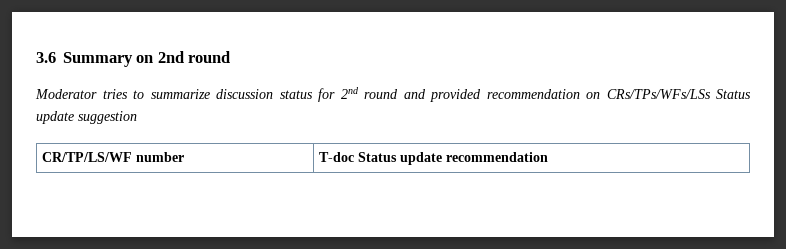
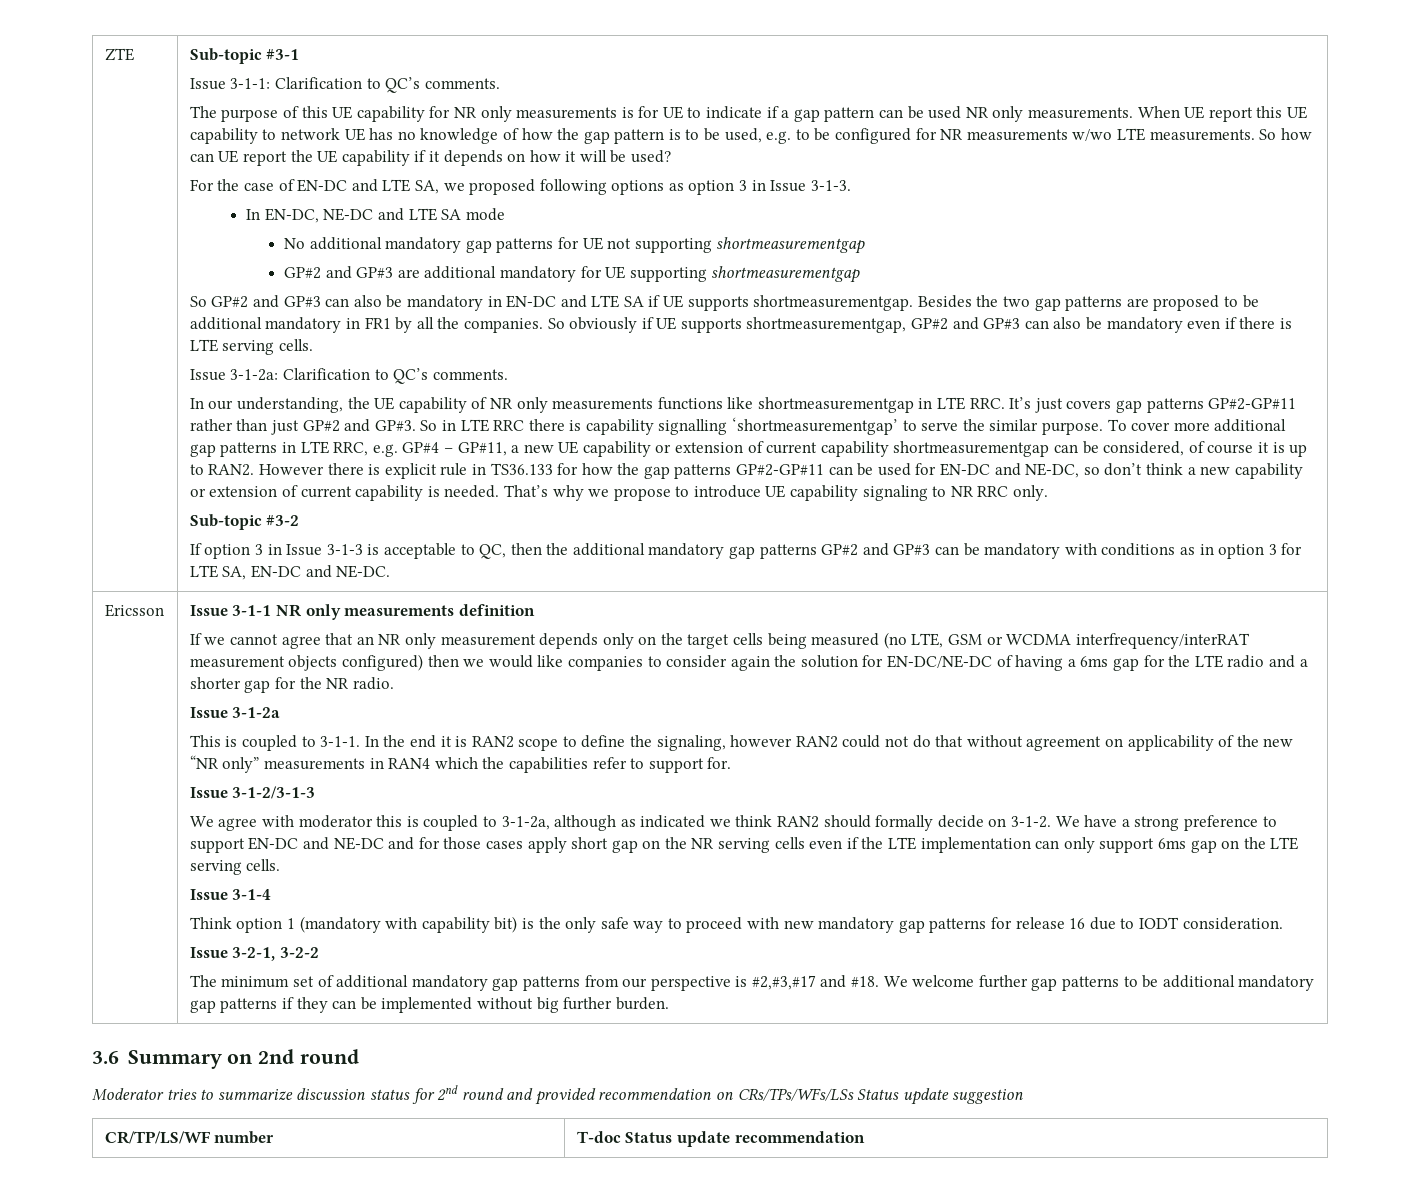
+ ZTE | Sub-topic #3-1
+ Issue 3-1-1: Clarification to QC’s comments.
+ The purpose of this UE capability for NR only measurements is for UE to indicate if a gap pattern can be used NR only measurements. When UE report this UE capability to network UE has no knowledge of how the gap pattern is to be used, e.g. to be configured for NR measurements w/wo LTE measurements. So how can UE report the UE capability if it depends on how it will be used?
+ For the case of EN-DC and LTE SA, we proposed following options as option 3 in Issue 3-1-3.
+ In EN-DC, NE-DC and LTE SA mode
+ No additional mandatory gap patterns for UE not supporting shortmeasurementgap
+ GP#2 and GP#3 are additional mandatory for UE supporting shortmeasurementgap
+ So GP#2 and GP#3 can also be mandatory in EN-DC and LTE SA if UE supports shortmeasurementgap. Besides the two gap patterns are proposed to be additional mandatory in FR1 by all the companies. So obviously if UE supports shortmeasurementgap, GP#2 and GP#3 can also be mandatory even if there is LTE serving cells.
+ Issue 3-1-2a: Clarification to QC’s comments.
+ In our understanding, the UE capability of NR only measurements functions like shortmeasurementgap in LTE RRC. It’s just covers gap patterns GP#2-GP#11 rather than just GP#2 and GP#3. So in LTE RRC there is capability signalling ‘shortmeasurementgap’ to serve the similar purpose. To cover more additional gap patterns in LTE RRC, e.g. GP#4 – GP#11, a new UE capability or extension of current capability shortmeasurementgap can be considered, of course it is up to RAN2. However there is explicit rule in TS36.133 for how the gap patterns GP#2-GP#11 can be used for EN-DC and NE-DC, so don’t think a new capability or extension of current capability is needed. That’s why we propose to introduce UE capability signaling to NR RRC only.
+ Sub-topic #3-2
+ If option 3 in Issue 3-1-3 is acceptable to QC, then the additional mandatory gap patterns GP#2 and GP#3 can be mandatory with conditions as in option 3 for LTE SA, EN-DC and NE-DC.
+ Ericsson | Issue 3-1-1 NR only measurements definition
+ If we cannot agree that an NR only measurement depends only on the target cells being measured (no LTE, GSM or WCDMA interfrequency/interRAT measurement objects configured) then we would like companies to consider again the solution for EN-DC/NE-DC of having a 6ms gap for the LTE radio and a shorter gap for the NR radio.
+ Issue 3-1-2a
+ This is coupled to 3-1-1. In the end it is RAN2 scope to define the signaling, however RAN2 could not do that without agreement on applicability of the new “NR only” measurements in RAN4 which the capabilities refer to support for.
+ Issue 3-1-2/3-1-3
+ We agree with moderator this is coupled to 3-1-2a, although as indicated we think RAN2 should formally decide on 3-1-2. We have a strong preference to support EN-DC and NE-DC and for those cases apply short gap on the NR serving cells even if the LTE implementation can only support 6ms gap on the LTE serving cells.
+ Issue 3-1-4
+ Think option 1 (mandatory with capability bit) is the only safe way to proceed with new mandatory gap patterns for release 16 due to IODT consideration.
+ Issue 3-2-1, 3-2-2
+ The minimum set of additional mandatory gap patterns from our perspective is #2,#3,#17 and #18. We welcome further gap patterns to be additional mandatory gap patterns if they can be implemented without big further burden.

